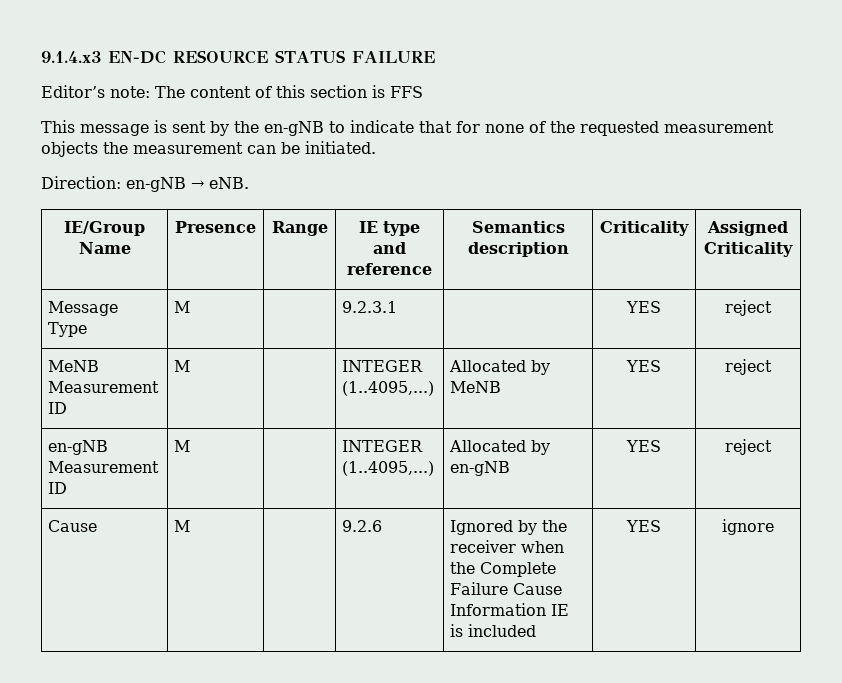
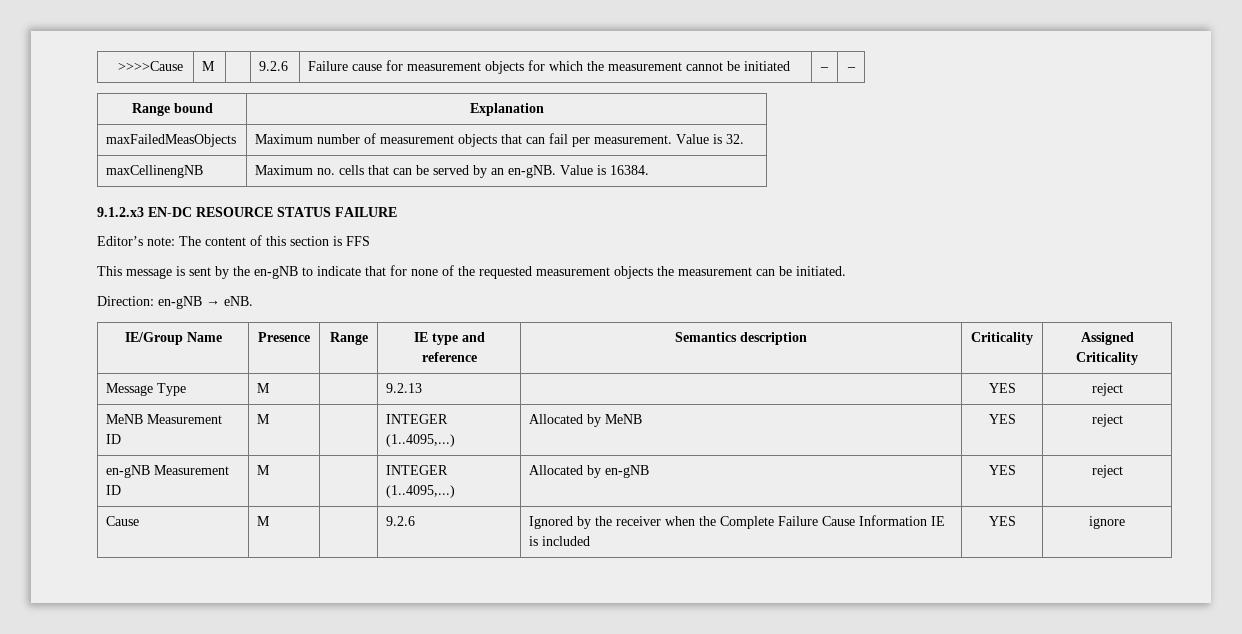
- 9.1.4.x3 EN-DC RESOURCE STATUS FAILURE
+ >>>>Cause | M | | 9.2.6 | Failure cause for measurement objects for which the measurement cannot be initiated | – | –
+ Range bound | Explanation
+ maxFailedMeasObjects | Maximum number of measurement objects that can fail per measurement. Value is 32.
+ maxCellinengNB | Maximum no. cells that can be served by an en-gNB. Value is 16384.
+ 9.1.2.x3 EN-DC RESOURCE STATUS FAILURE
- Message Type | M | | 9.2.3.1 | | YES | reject
+ Message Type | M | | 9.2.13 | | YES | reject

